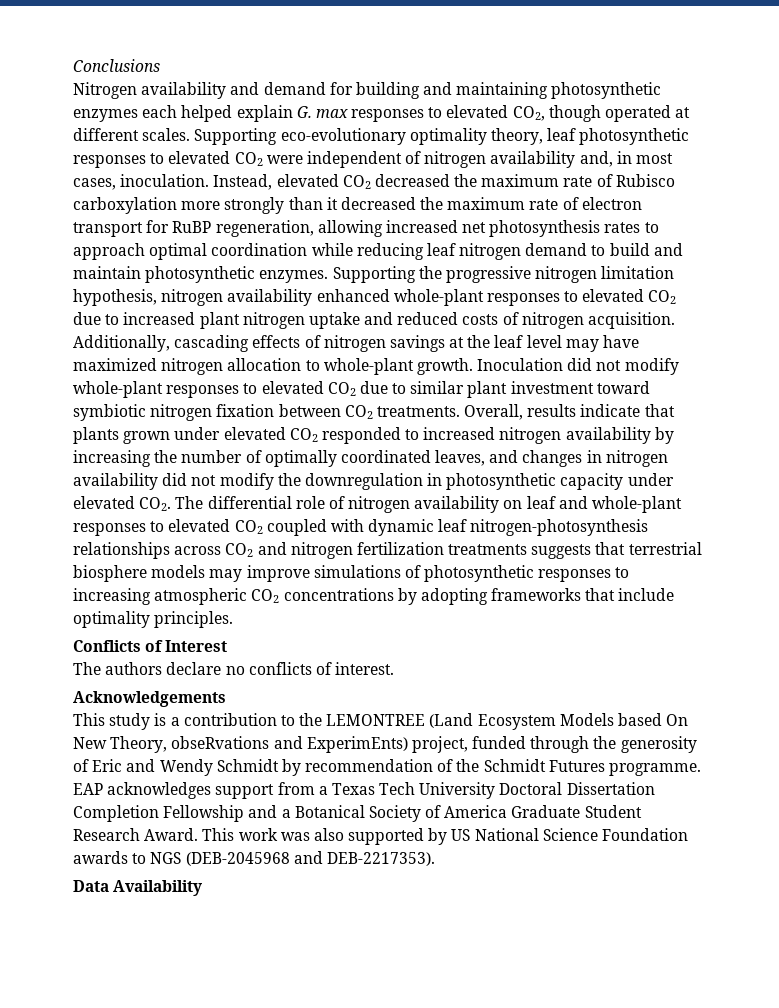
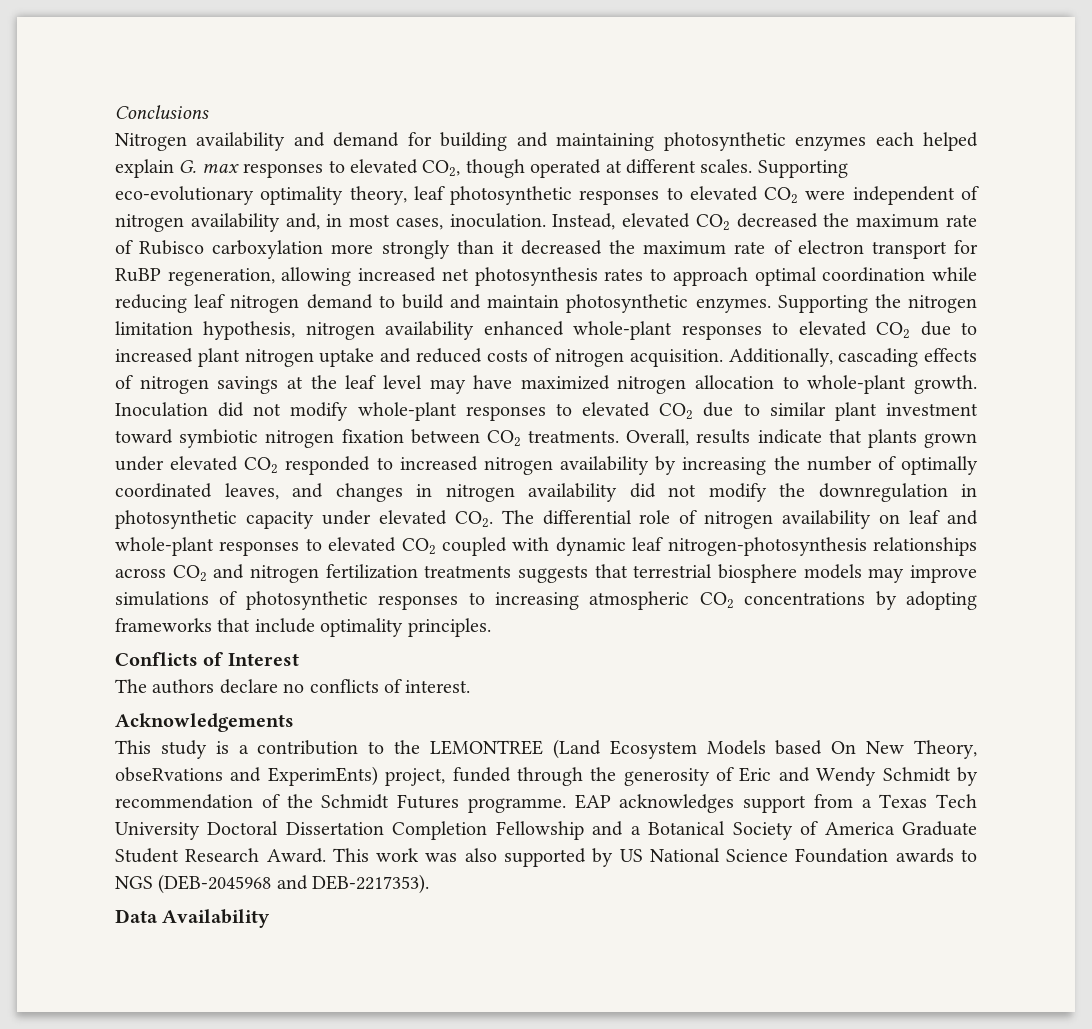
- Supporting the progressive nitrogen limitation hypothesis, nitrogen availability enhanced whole-plant responses to elevated CO2 due to increased plant nitrogen uptake and reduced costs of nitrogen acquisition.
+ Supporting the nitrogen limitation hypothesis, nitrogen availability enhanced whole-plant responses to elevated CO2 due to increased plant nitrogen uptake and reduced costs of nitrogen acquisition.

